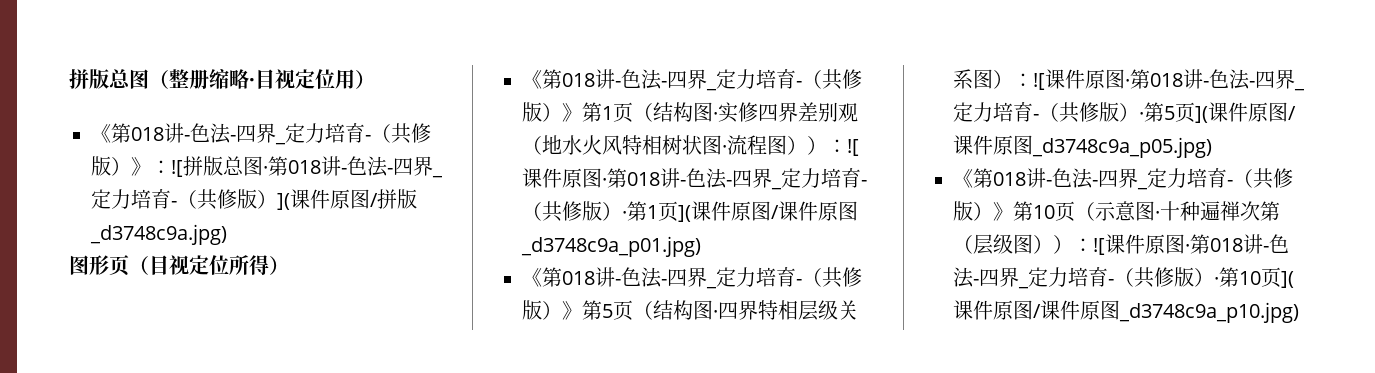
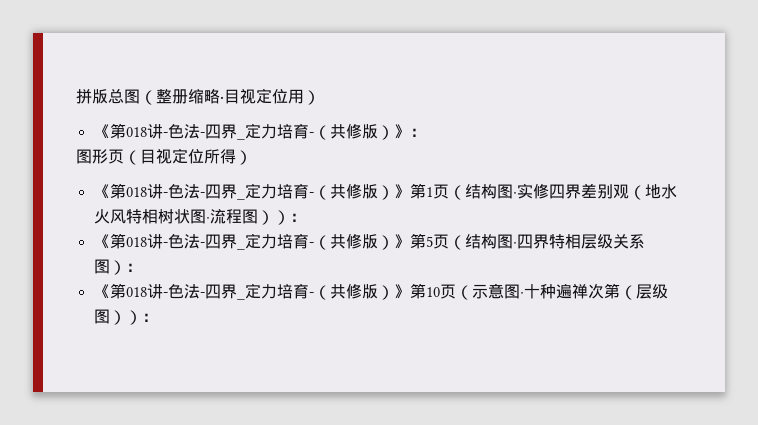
- 《第018讲-色法-四界_定力培育-（共修版）》：![拼版总图·第018讲-色法-四界_定力培育-（共修版）](课件原图/拼版_d3748c9a.jpg)
+ 《第018讲-色法-四界_定力培育-（共修版）》：
- 《第018讲-色法-四界_定力培育-（共修版）》第1页（结构图·实修四界差别观（地水火风特相树状图·流程图））：![课件原图·第018讲-色法-四界_定力培育-（共修版）·第1页](课件原图/课件原图_d3748c9a_p01.jpg)
+ 《第018讲-色法-四界_定力培育-（共修版）》第1页（结构图·实修四界差别观（地水火风特相树状图·流程图））：
- 《第018讲-色法-四界_定力培育-（共修版）》第5页（结构图·四界特相层级关系图）：![课件原图·第018讲-色法-四界_定力培育-（共修版）·第5页](课件原图/课件原图_d3748c9a_p05.jpg)
+ 《第018讲-色法-四界_定力培育-（共修版）》第5页（结构图·四界特相层级关系图）：
- 《第018讲-色法-四界_定力培育-（共修版）》第10页（示意图·十种遍禅次第（层级图））：![课件原图·第018讲-色法-四界_定力培育-（共修版）·第10页](课件原图/课件原图_d3748c9a_p10.jpg)
+ 《第018讲-色法-四界_定力培育-（共修版）》第10页（示意图·十种遍禅次第（层级图））：

